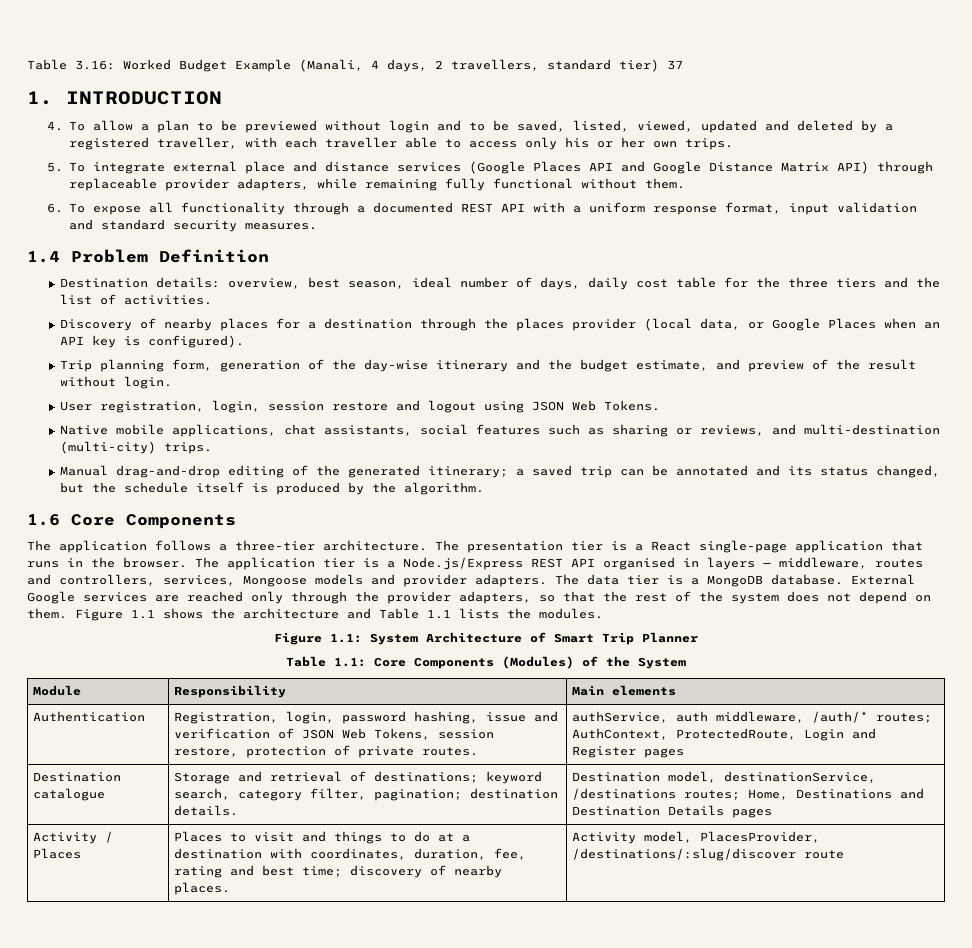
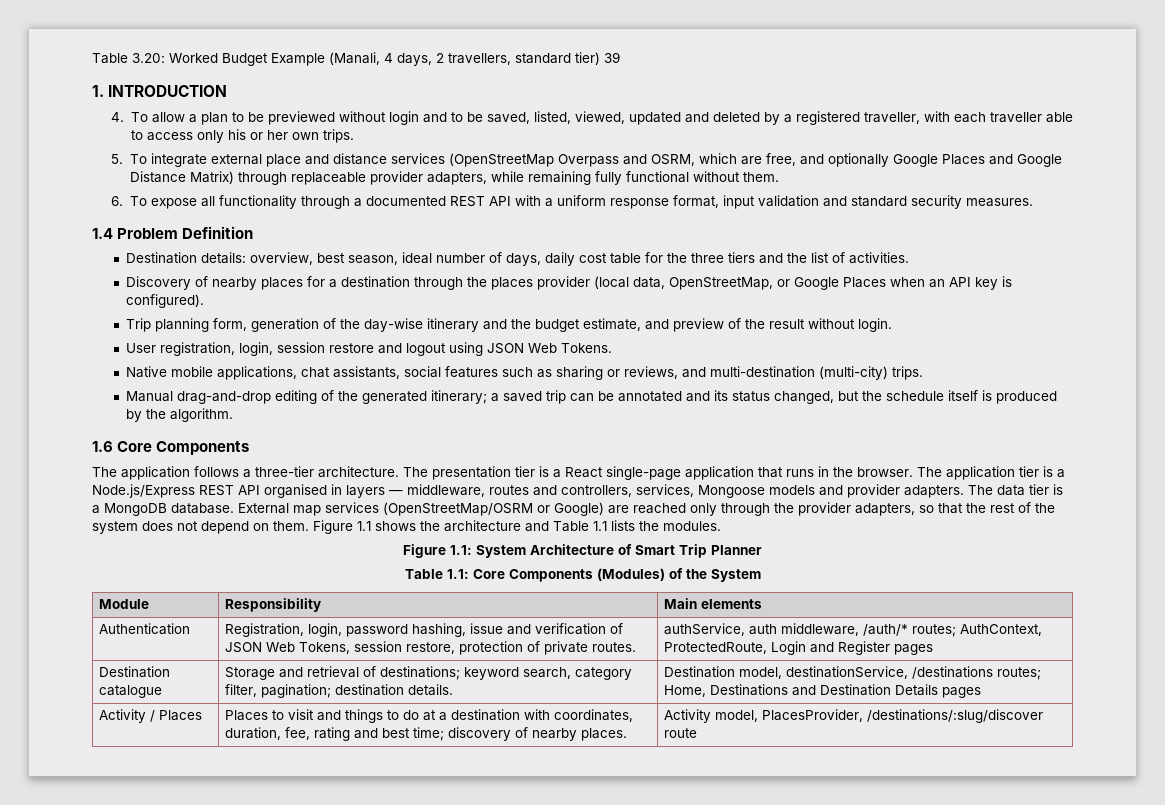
- Table 3.16: Worked Budget Example (Manali, 4 days, 2 travellers, standard tier) 37
+ Table 3.20: Worked Budget Example (Manali, 4 days, 2 travellers, standard tier) 39
- 5. To integrate external place and distance services (Google Places API and Google Distance Matrix API) through replaceable provider adapters, while remaining fully functional without them.
+ 5. To integrate external place and distance services (OpenStreetMap Overpass and OSRM, which are free, and optionally Google Places and Google Distance Matrix) through replaceable provider adapters, while remaining fully functional without them.
- Discovery of nearby places for a destination through the places provider (local data, or Google Places when an API key is configured).
+ Discovery of nearby places for a destination through the places provider (local data, OpenStreetMap, or Google Places when an API key is configured).
- External Google services are reached only through the provider adapters, so that the rest of the system does not depend on them.
+ External map services (OpenStreetMap/OSRM or Google) are reached only through the provider adapters, so that the rest of the system does not depend on them.

